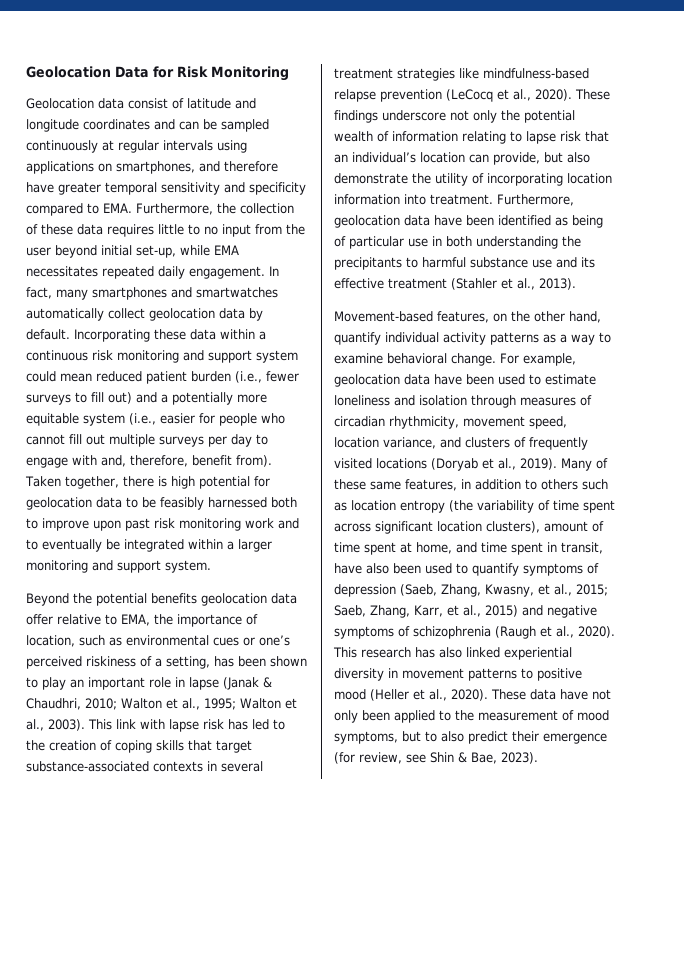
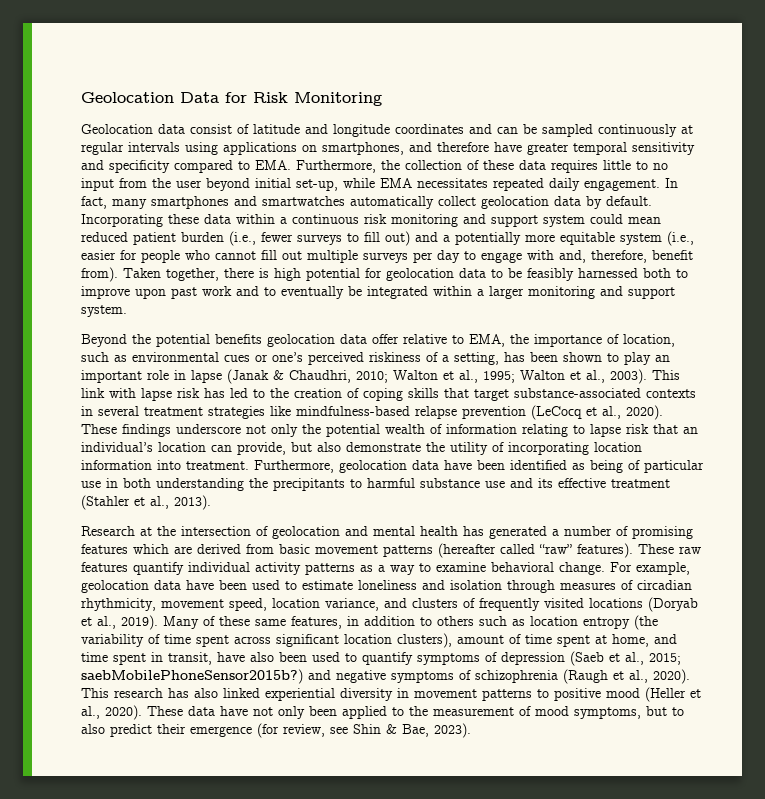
- Taken together, there is high potential for geolocation data to be feasibly harnessed both to improve upon past risk monitoring work and to eventually be integrated within a larger monitoring and support system.
+ Taken together, there is high potential for geolocation data to be feasibly harnessed both to improve upon past work and to eventually be integrated within a larger monitoring and support system.
- Movement-based features, on the other hand, quantify individual activity patterns as a way to examine behavioral change.
+ Research at the intersection of geolocation and mental health has generated a number of promising features which are derived from basic movement patterns (hereafter called “raw” features). These raw features quantify individual activity patterns as a way to examine behavioral change.
- Many of these same features, in addition to others such as location entropy (the variability of time spent across significant location clusters), amount of time spent at home, and time spent in transit, have also been used to quantify symptoms of depression (Saeb, Zhang, Kwasny, et al., 2015; Saeb, Zhang, Karr, et al., 2015) and negative symptoms of schizophrenia (Raugh et al., 2020).
+ Many of these same features, in addition to others such as location entropy (the variability of time spent across significant location clusters), amount of time spent at home, and time spent in transit, have also been used to quantify symptoms of depression (Saeb et al., 2015; saebMobilePhoneSensor2015b?) and negative symptoms of schizophrenia (Raugh et al., 2020).

